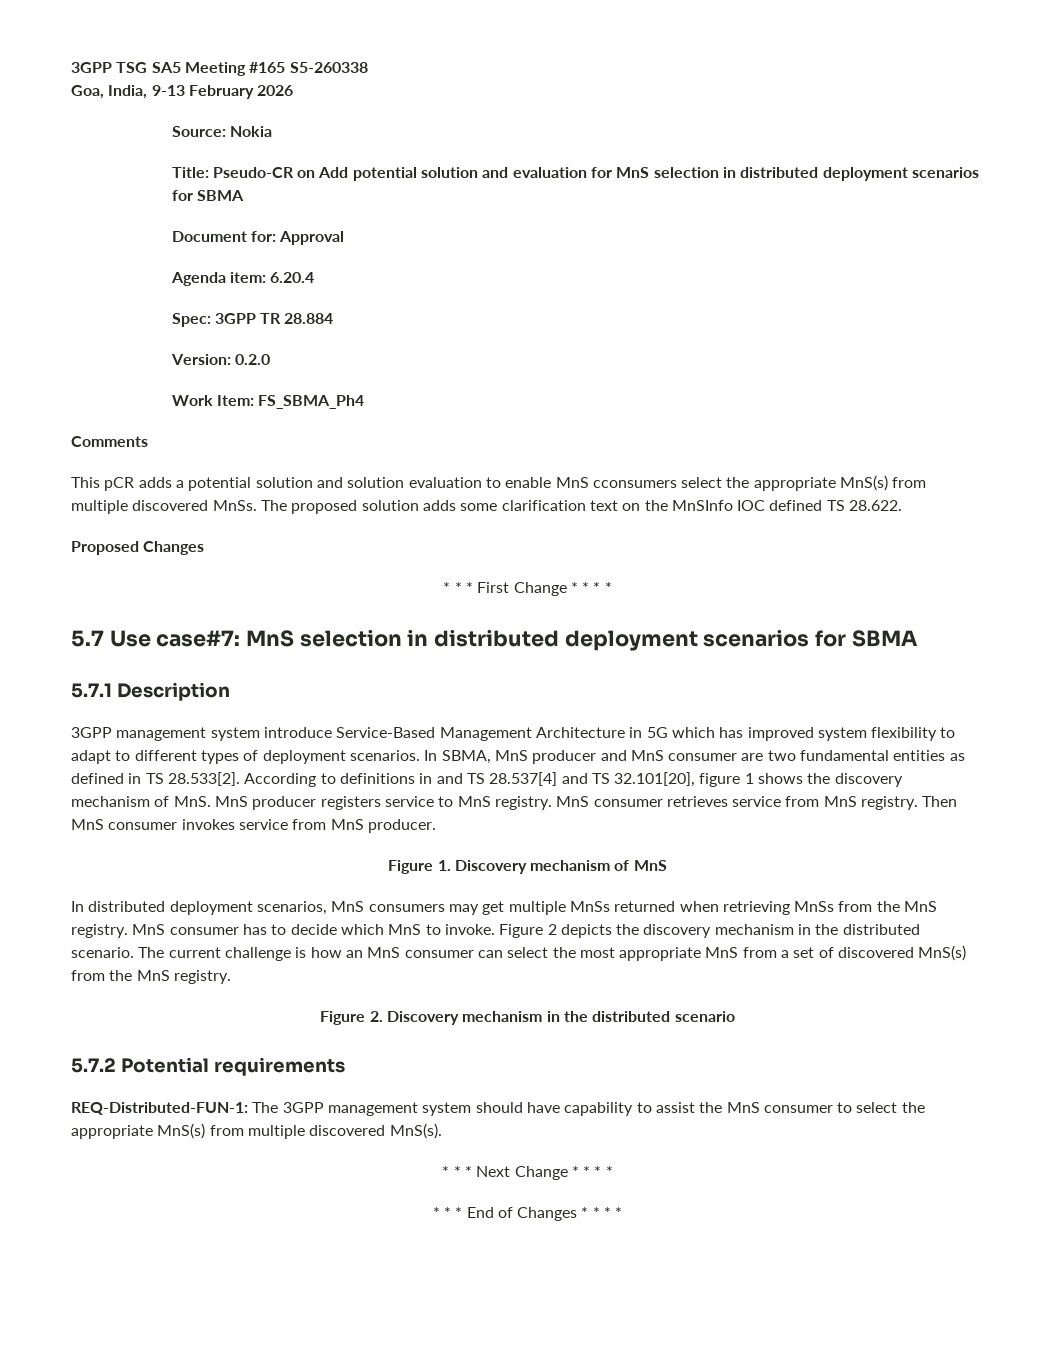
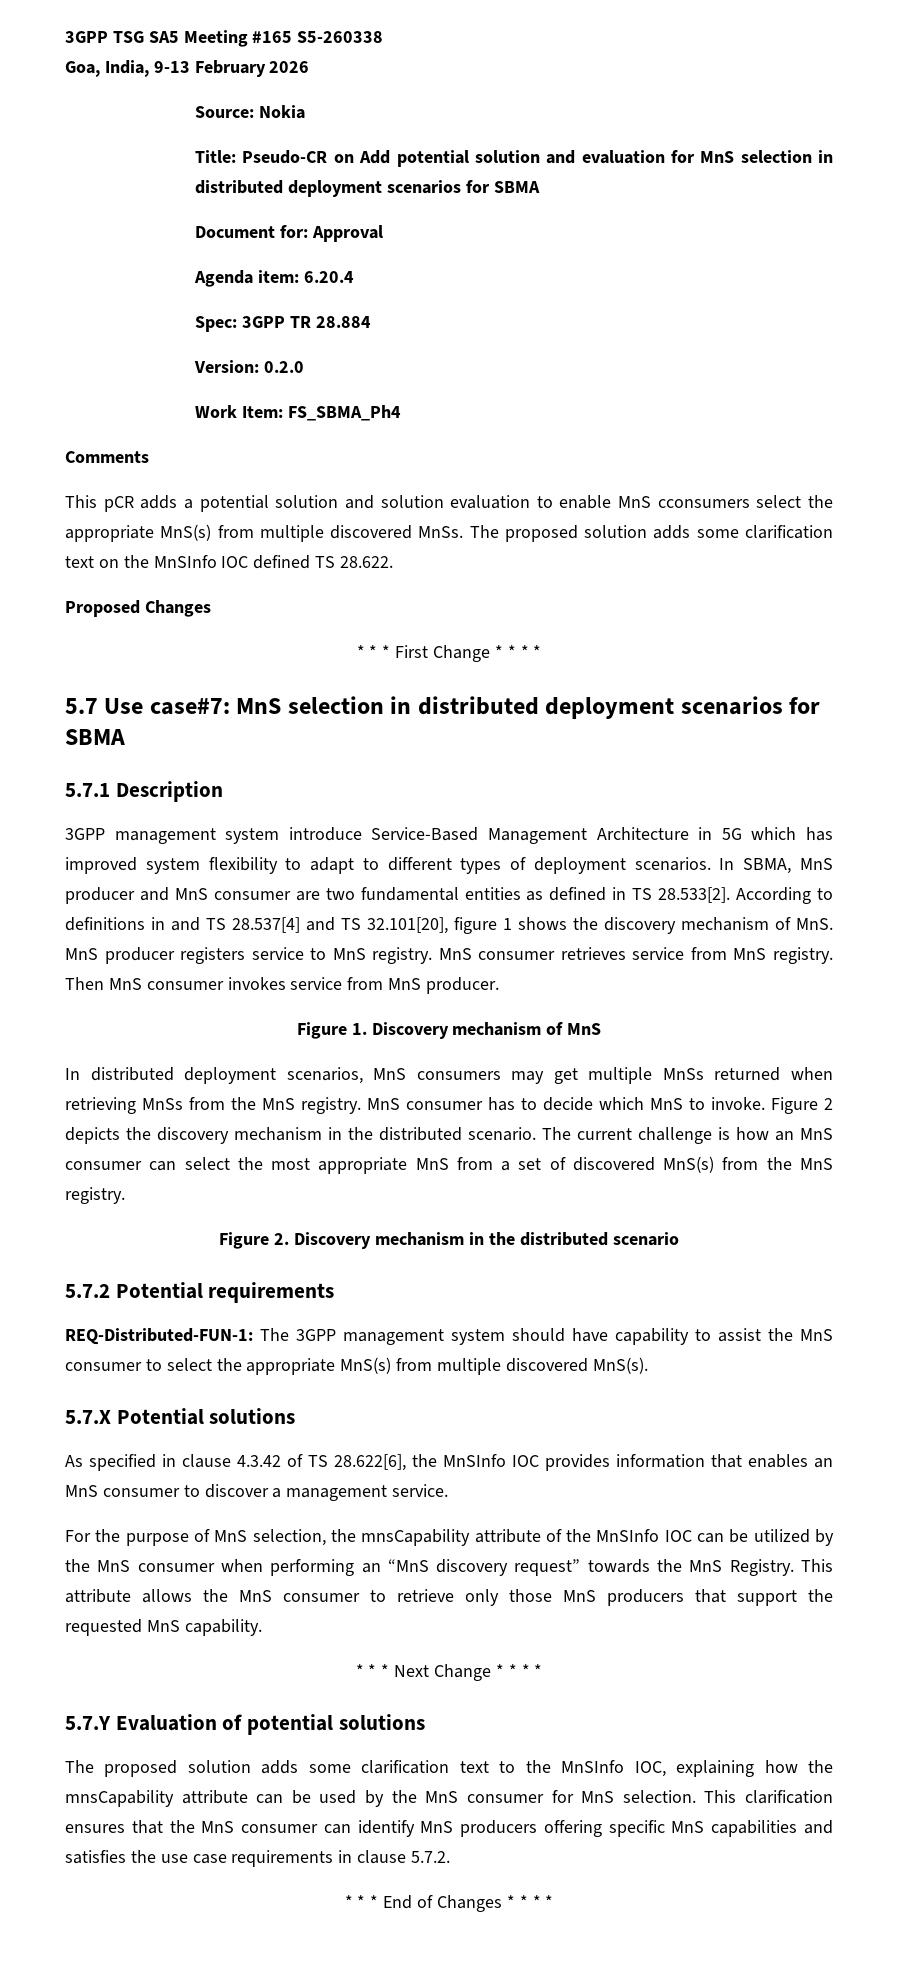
+ 5.7.X Potential solutions
+ As specified in clause 4.3.42 of TS 28.622[6], the MnSInfo IOC provides information that enables an MnS consumer to discover a management service.
+ For the purpose of MnS selection, the mnsCapability attribute of the MnSInfo IOC can be utilized by the MnS consumer when performing an “MnS discovery request” towards the MnS Registry. This attribute allows the MnS consumer to retrieve only those MnS producers that support the requested MnS capability.
+ 5.7.Y Evaluation of potential solutions
+ The proposed solution adds some clarification text to the MnSInfo IOC, explaining how the mnsCapability attribute can be used by the MnS consumer for MnS selection. This clarification ensures that the MnS consumer can identify MnS producers offering specific MnS capabilities and satisfies the use case requirements in clause 5.7.2.

